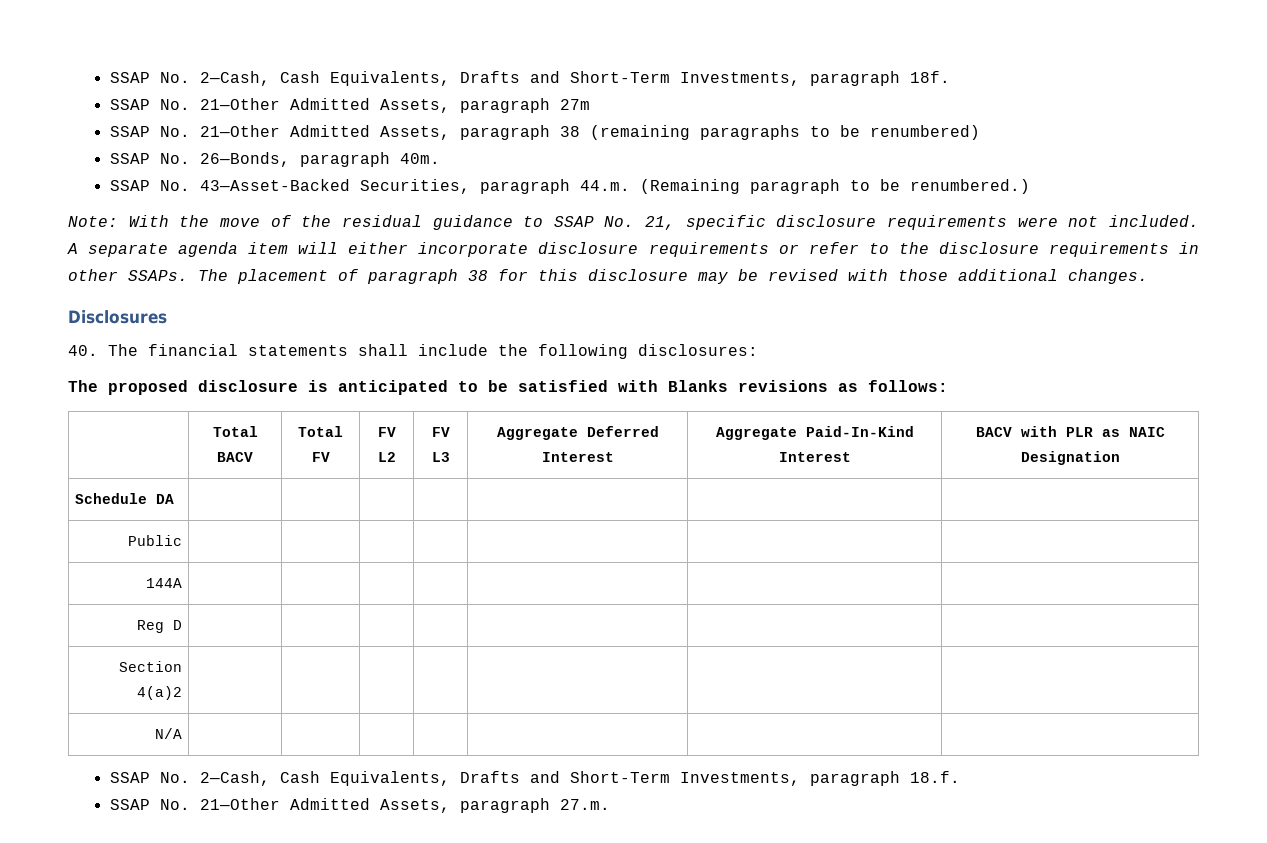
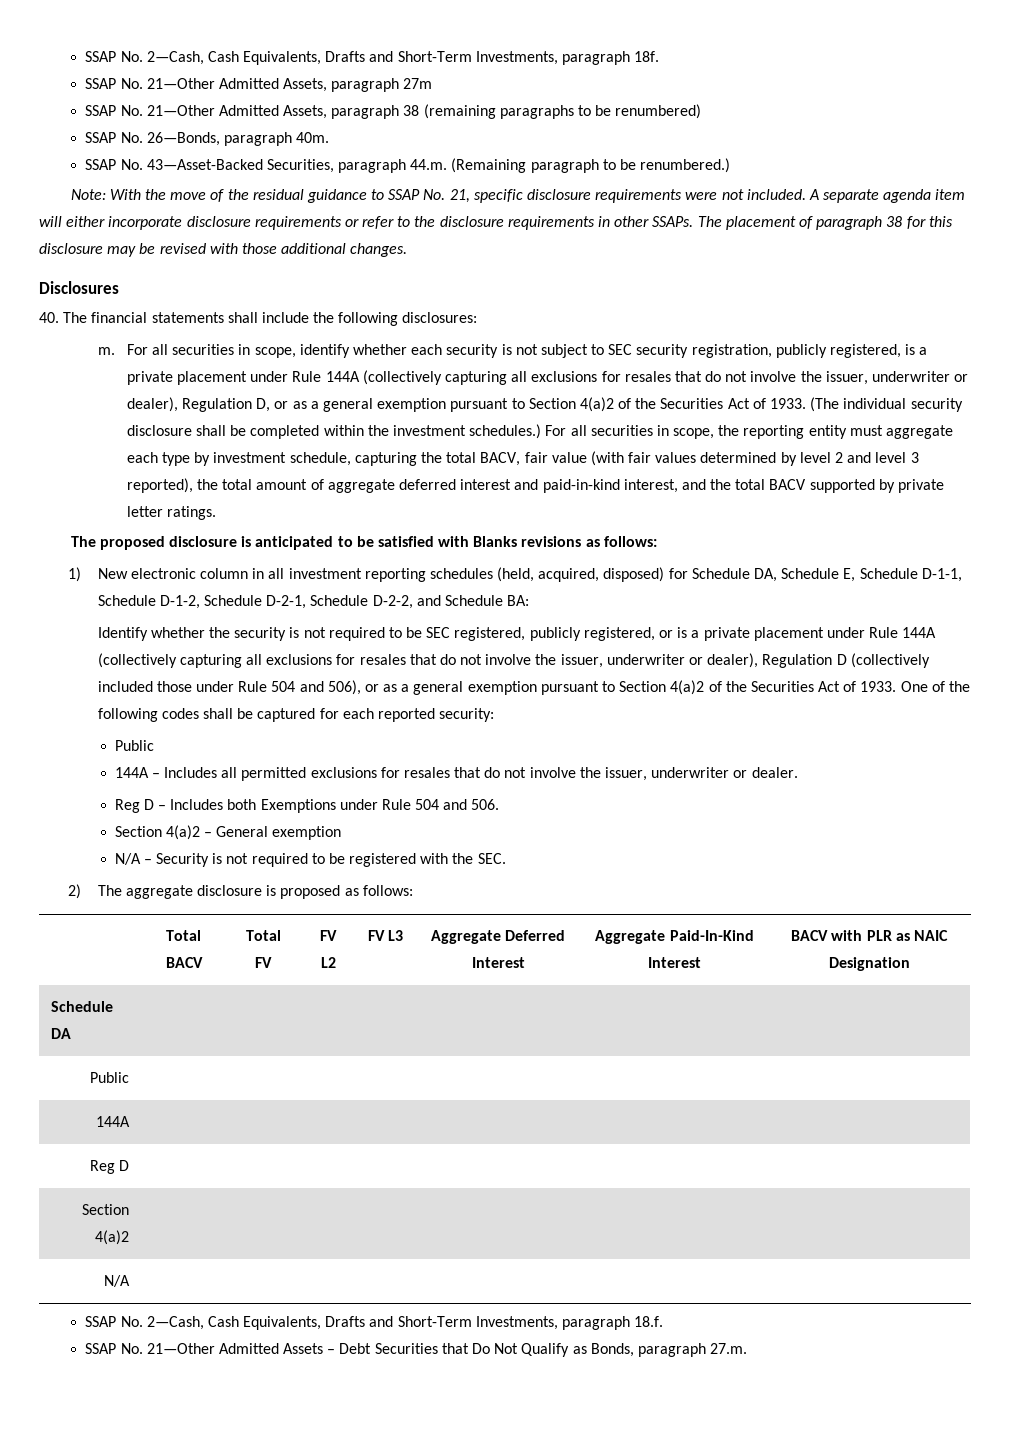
+ m. For all securities in scope, identify whether each security is not subject to SEC security registration, publicly registered, is a private placement under Rule 144A (collectively capturing all exclusions for resales that do not involve the issuer, underwriter or dealer), Regulation D, or as a general exemption pursuant to Section 4(a)2 of the Securities Act of 1933. (The individual security disclosure shall be completed within the investment schedules.) For all securities in scope, the reporting entity must aggregate each type by investment schedule, capturing the total BACV, fair value (with fair values determined by level 2 and level 3 reported), the total amount of aggregate deferred interest and paid-in-kind interest, and the total BACV supported by private letter ratings.
+ 1) New electronic column in all investment reporting schedules (held, acquired, disposed) for Schedule DA, Schedule E, Schedule D-1-1, Schedule D-1-2, Schedule D-2-1, Schedule D-2-2, and Schedule BA:
+ Identify whether the security is not required to be SEC registered, publicly registered, or is a private placement under Rule 144A (collectively capturing all exclusions for resales that do not involve the issuer, underwriter or dealer), Regulation D (collectively included those under Rule 504 and 506), or as a general exemption pursuant to Section 4(a)2 of the Securities Act of 1933. One of the following codes shall be captured for each reported security:
+ Public
+ 144A – Includes all permitted exclusions for resales that do not involve the issuer, underwriter or dealer.
+ Reg D – Includes both Exemptions under Rule 504 and 506.
+ Section 4(a)2 – General exemption
+ N/A – Security is not required to be registered with the SEC.
+ 2) The aggregate disclosure is proposed as follows:
- SSAP No. 21—Other Admitted Assets, paragraph 27.m.
+ SSAP No. 21—Other Admitted Assets – Debt Securities that Do Not Qualify as Bonds, paragraph 27.m.

